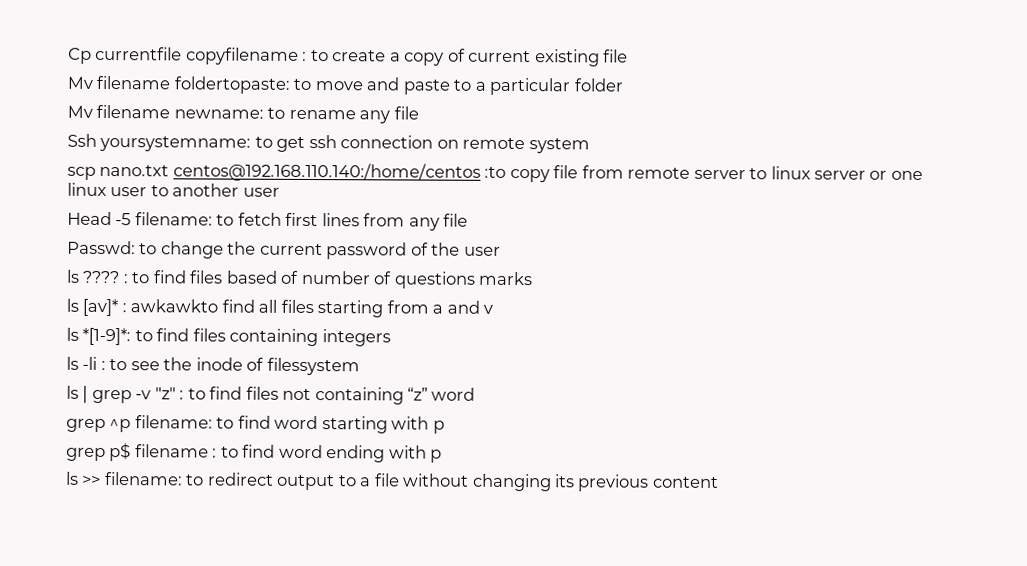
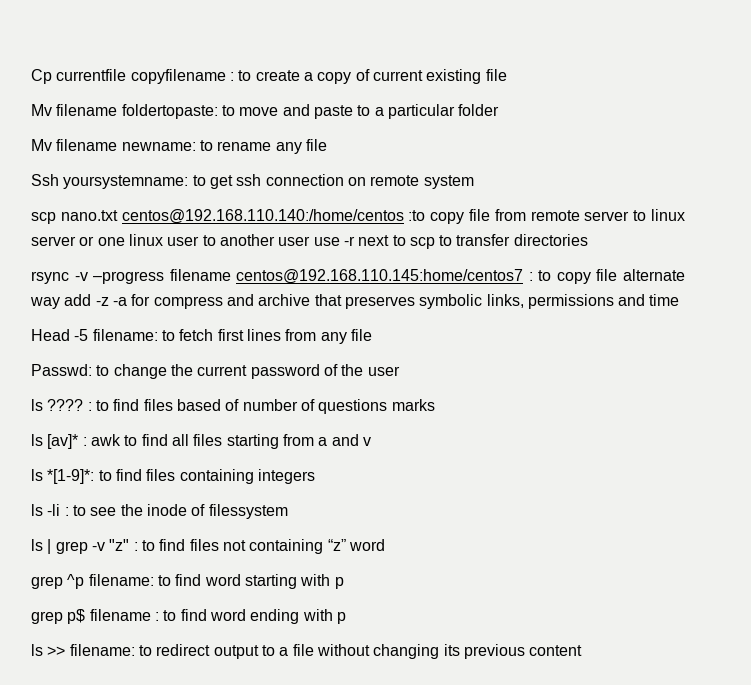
- scp nano.txt centos@192.168.110.140:/home/centos :to copy file from remote server to linux server or one linux user to another user
+ scp nano.txt centos@192.168.110.140:/home/centos :to copy file from remote server to linux server or one linux user to another user use -r next to scp to transfer directories
+ rsync -v –progress filename centos@192.168.110.145:home/centos7 : to copy file alternate way add -z -a for compress and archive that preserves symbolic links, permissions and time
- ls [av]* : awkawkto find all files starting from a and v
+ ls [av]* : awk to find all files starting from a and v

